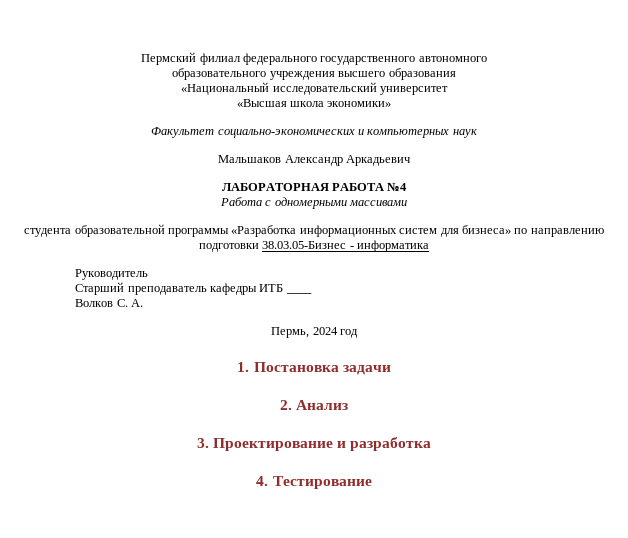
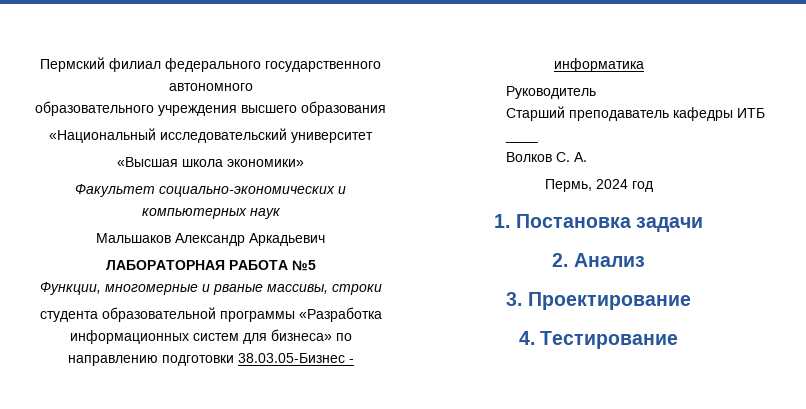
- ЛАБОРАТОРНАЯ РАБОТА №4
- Работа с одномерными массивами
+ ЛАБОРАТОРНАЯ РАБОТА №5
+ Функции, многомерные и рваные массивы, строки
- 3. Проектирование и разработка
+ 3. Проектирование

